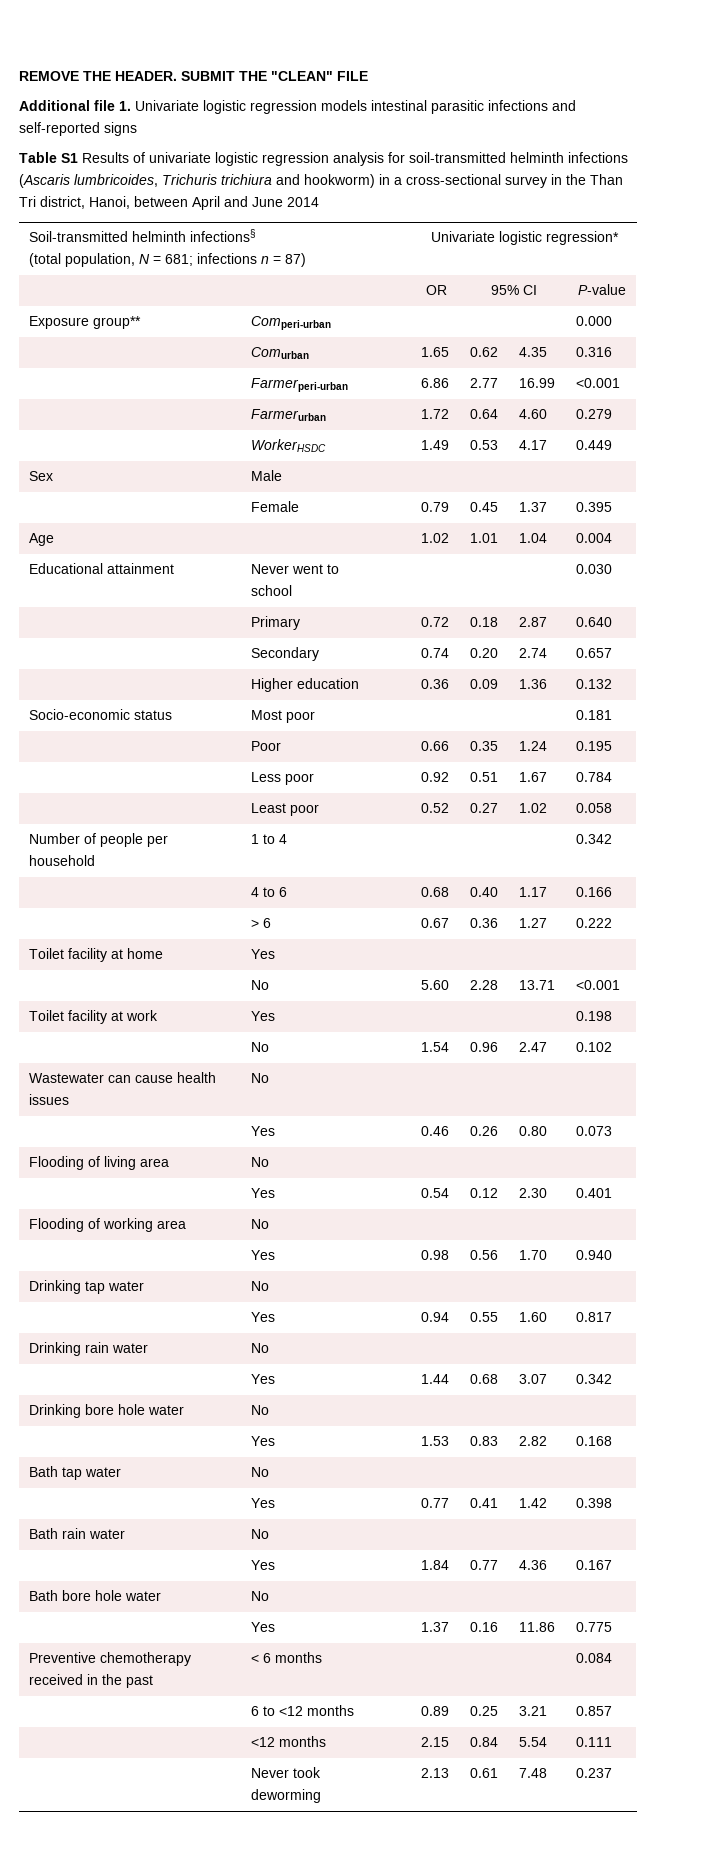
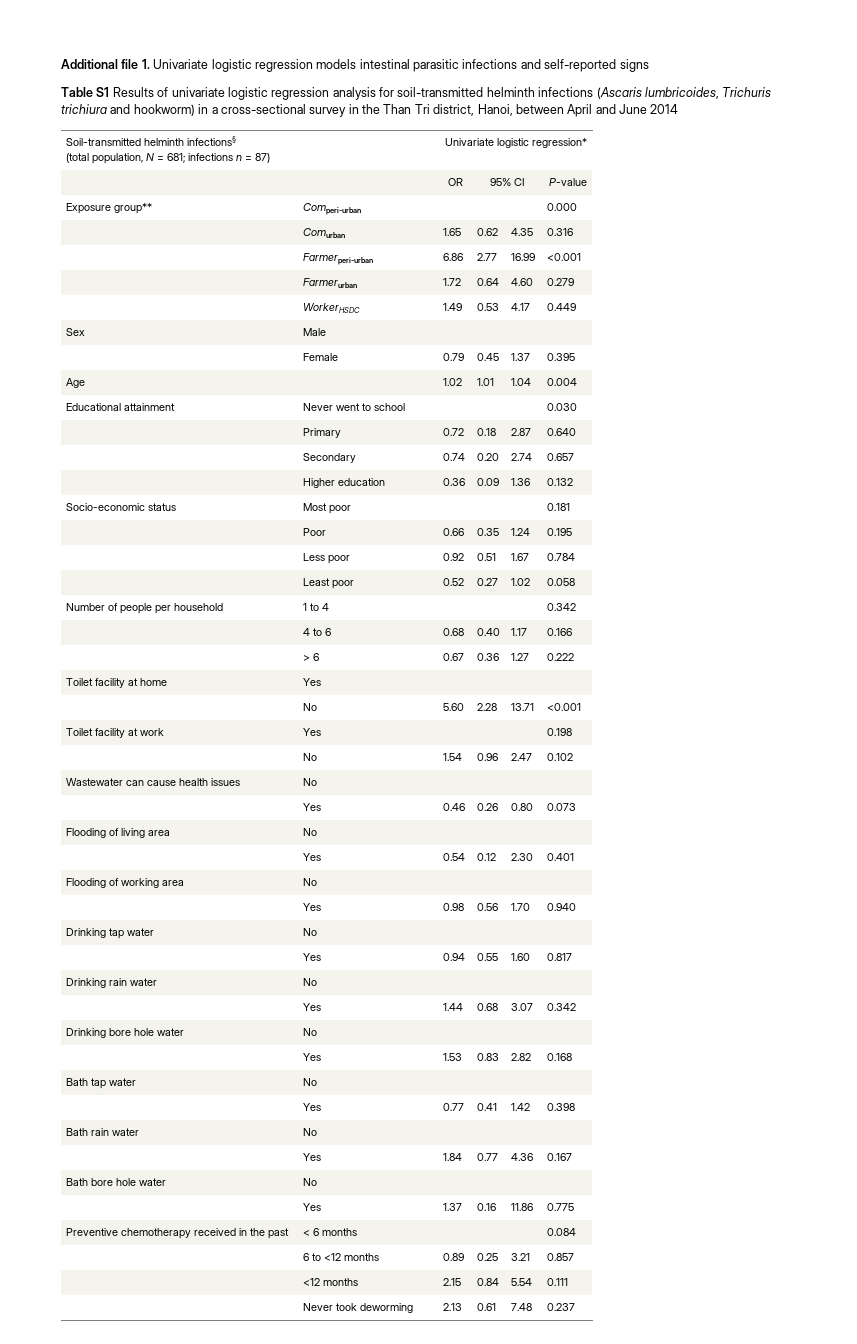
- REMOVE THE HEADER. SUBMIT THE "CLEAN" FILE

